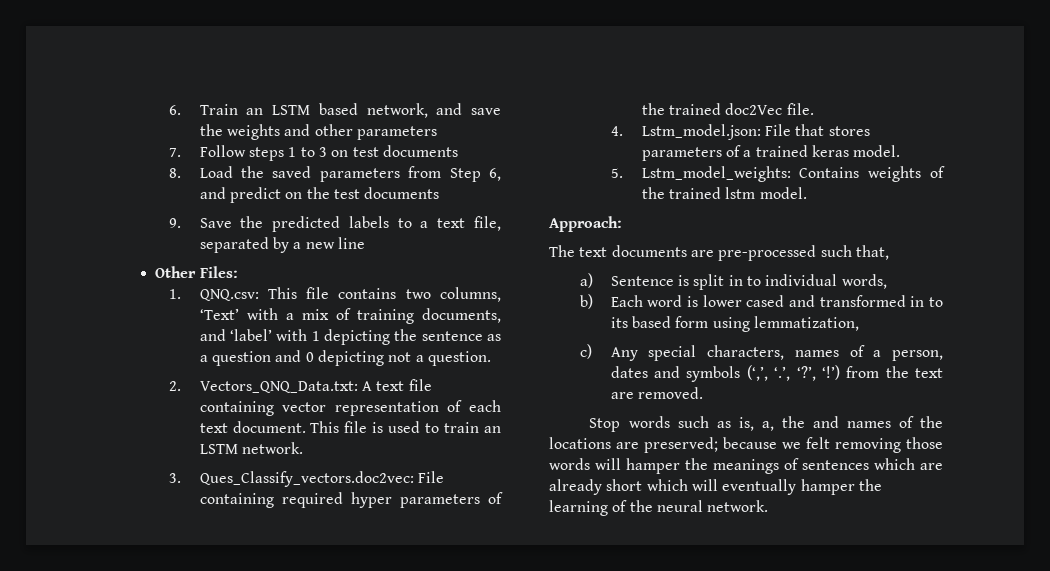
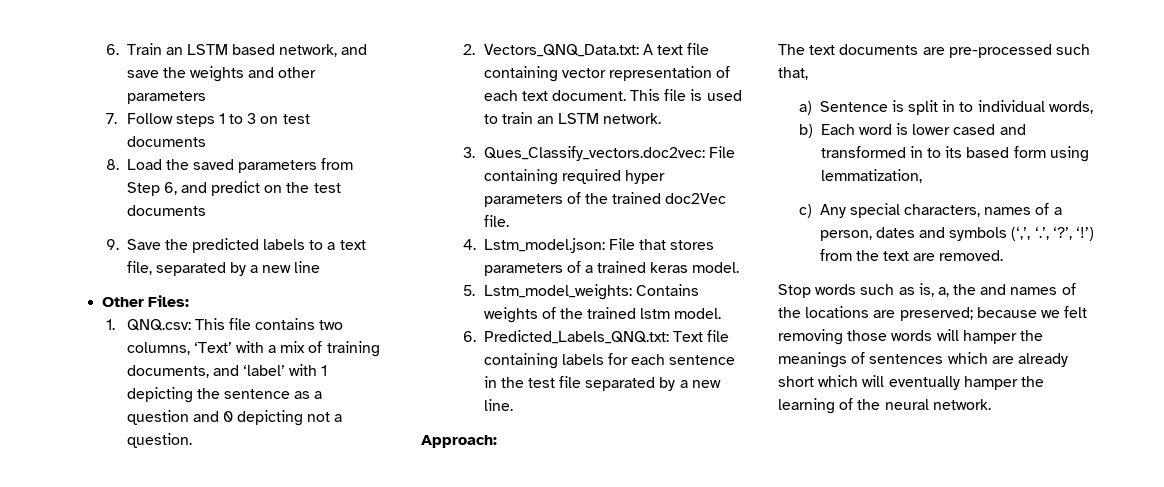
+ 6. Predicted_Labels_QNQ.txt: Text file containing labels for each sentence in the test file separated by a new line.

